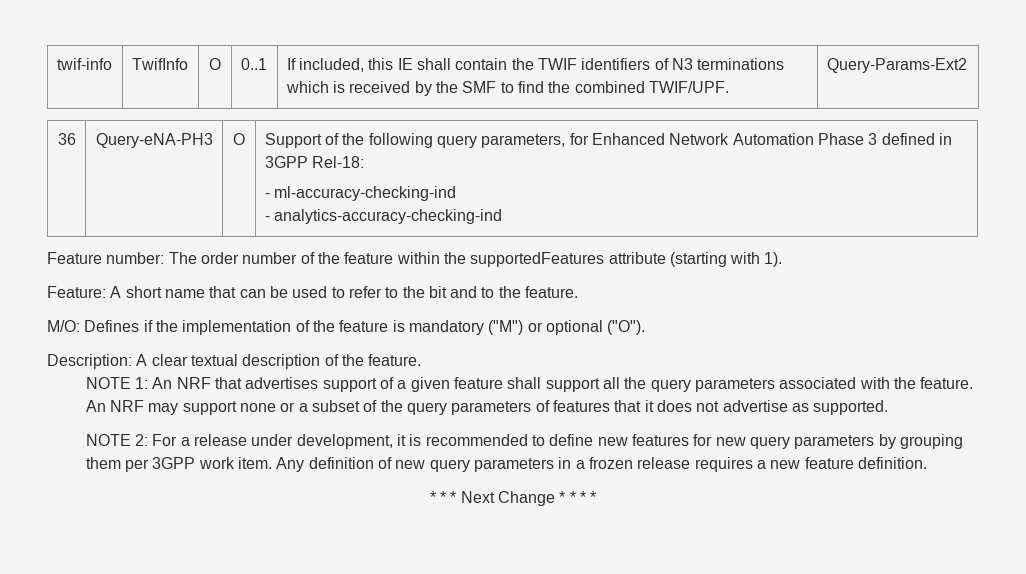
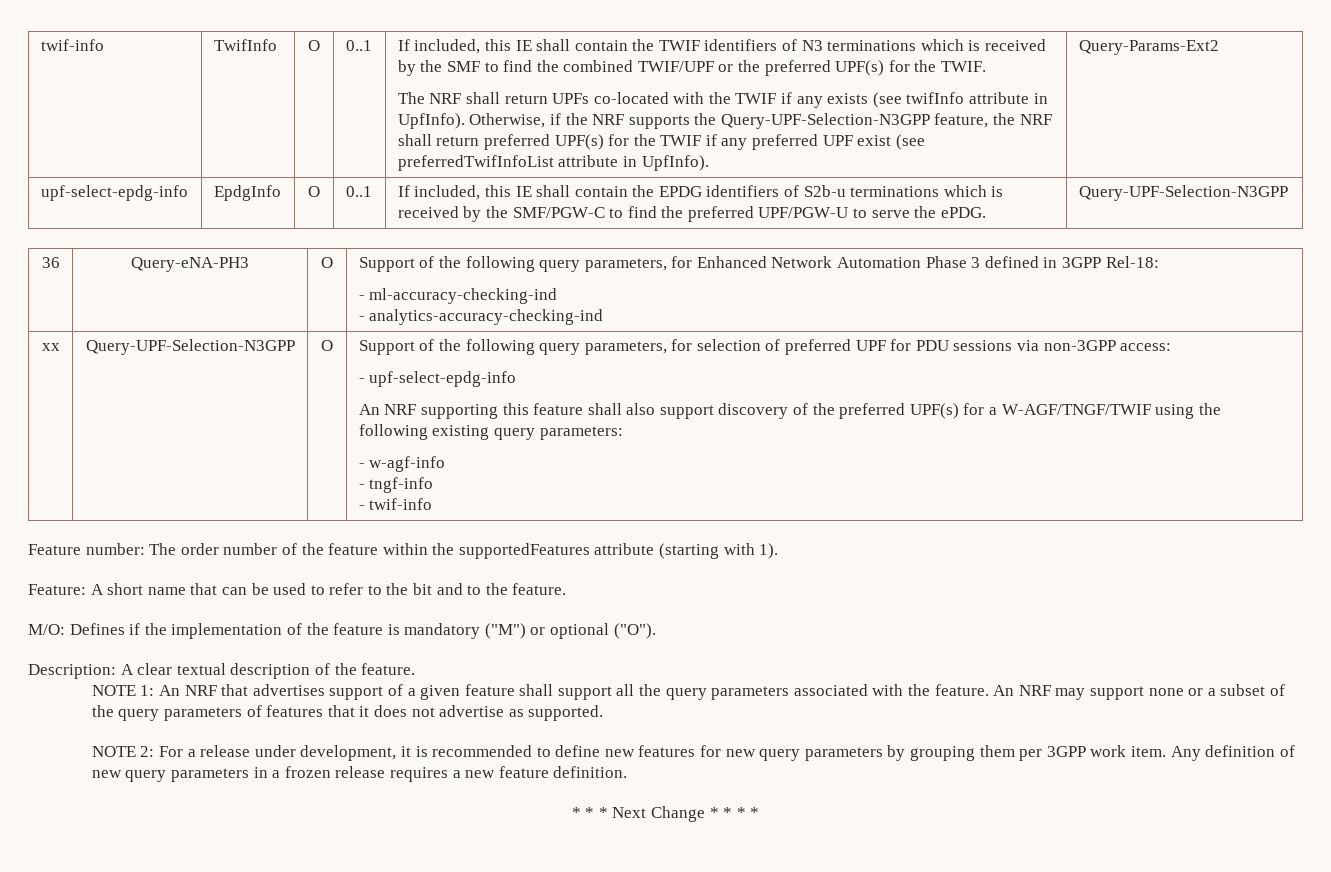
- If included, this IE shall contain the TWIF identifiers of N3 terminations which is received by the SMF to find the combined TWIF/UPF. | Query-Params-Ext2
+ If included, this IE shall contain the TWIF identifiers of N3 terminations which is received by the SMF to find the combined TWIF/UPF or the preferred UPF(s) for the TWIF.
+ The NRF shall return UPFs co-located with the TWIF if any exists (see twifInfo attribute in UpfInfo). Otherwise, if the NRF supports the Query-UPF-Selection-N3GPP feature, the NRF shall return preferred UPF(s) for the TWIF if any preferred UPF exist (see preferredTwifInfoList attribute in UpfInfo). | Query-Params-Ext2
+ upf-select-epdg-info | EpdgInfo | O | 0..1 | If included, this IE shall contain the EPDG identifiers of S2b-u terminations which is received by the SMF/PGW-C to find the preferred UPF/PGW-U to serve the ePDG. | Query-UPF-Selection-N3GPP
+ xx | Query-UPF-Selection-N3GPP | O | Support of the following query parameters, for selection of preferred UPF for PDU sessions via non-3GPP access:
+ - upf-select-epdg-info
+ An NRF supporting this feature shall also support discovery of the preferred UPF(s) for a W-AGF/TNGF/TWIF using the following existing query parameters:
+ - w-agf-info
+ - tngf-info
+ - twif-info

